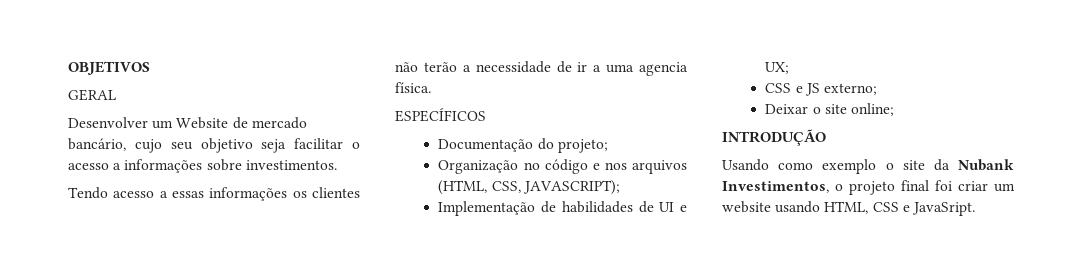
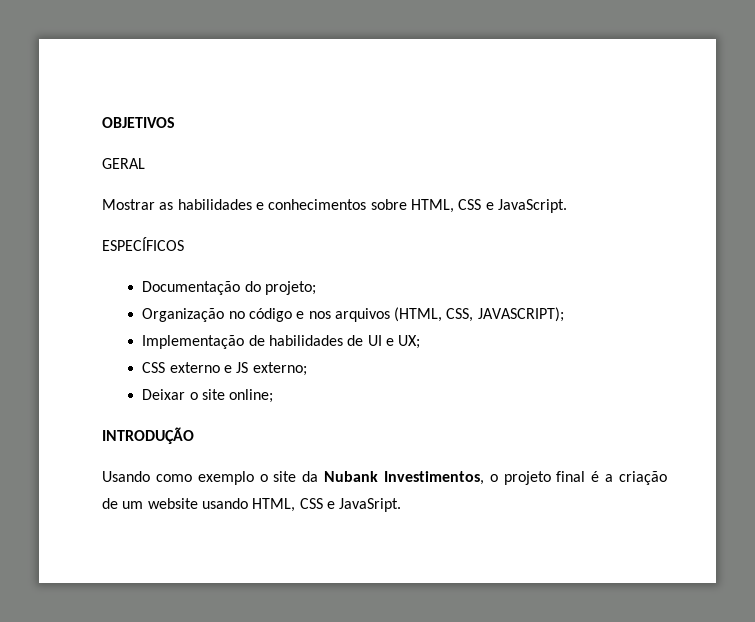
- Desenvolver um Website de mercado bancário, cujo seu objetivo seja facilitar o acesso a informações sobre investimentos.
- Tendo acesso a essas informações os clientes não terão a necessidade de ir a uma agencia física.
+ Mostrar as habilidades e conhecimentos sobre HTML, CSS e JavaScript.
- CSS e JS externo;
+ CSS externo e JS externo;
- Usando como exemplo o site da Nubank Investimentos, o projeto final foi criar um website usando HTML, CSS e JavaSript.
+ Usando como exemplo o site da Nubank Investimentos, o projeto final é a criação de um website usando HTML, CSS e JavaSript.

